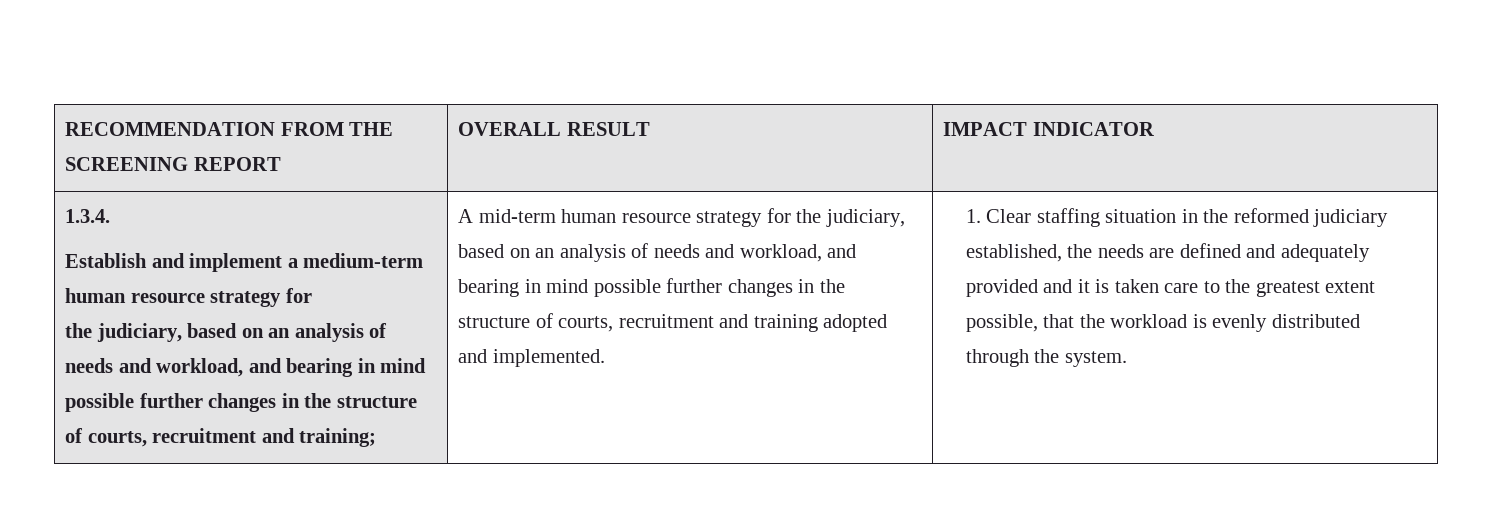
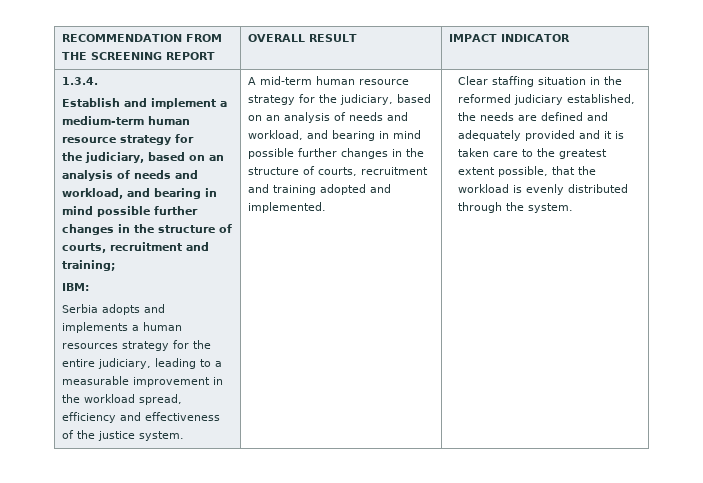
+ IBM:
+ Serbia adopts and implements a human resources strategy for the entire judiciary, leading to a measurable improvement in the workload spread, efficiency and effectiveness of the justice system.
- 1. Clear staffing situation in the reformed judiciary established, the needs are defined and adequately provided and it is taken care to the greatest extent possible, that the workload is evenly distributed through the system.
+ Clear staffing situation in the reformed judiciary established, the needs are defined and adequately provided and it is taken care to the greatest extent possible, that the workload is evenly distributed through the system.

